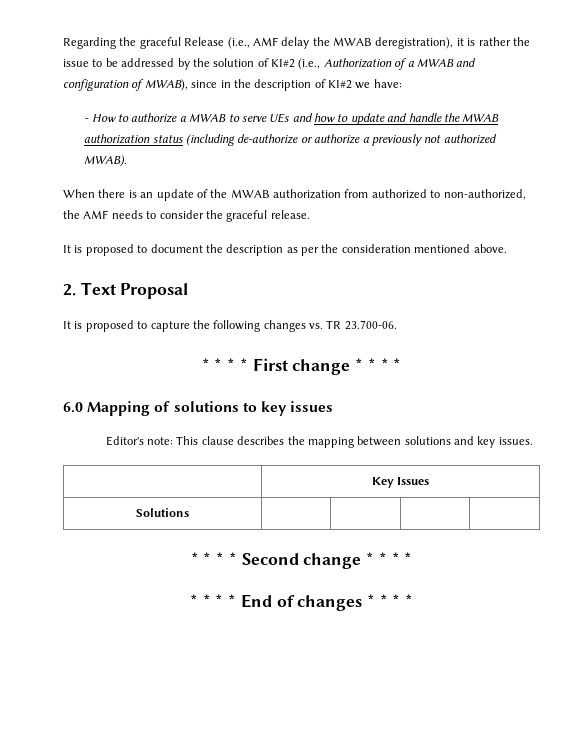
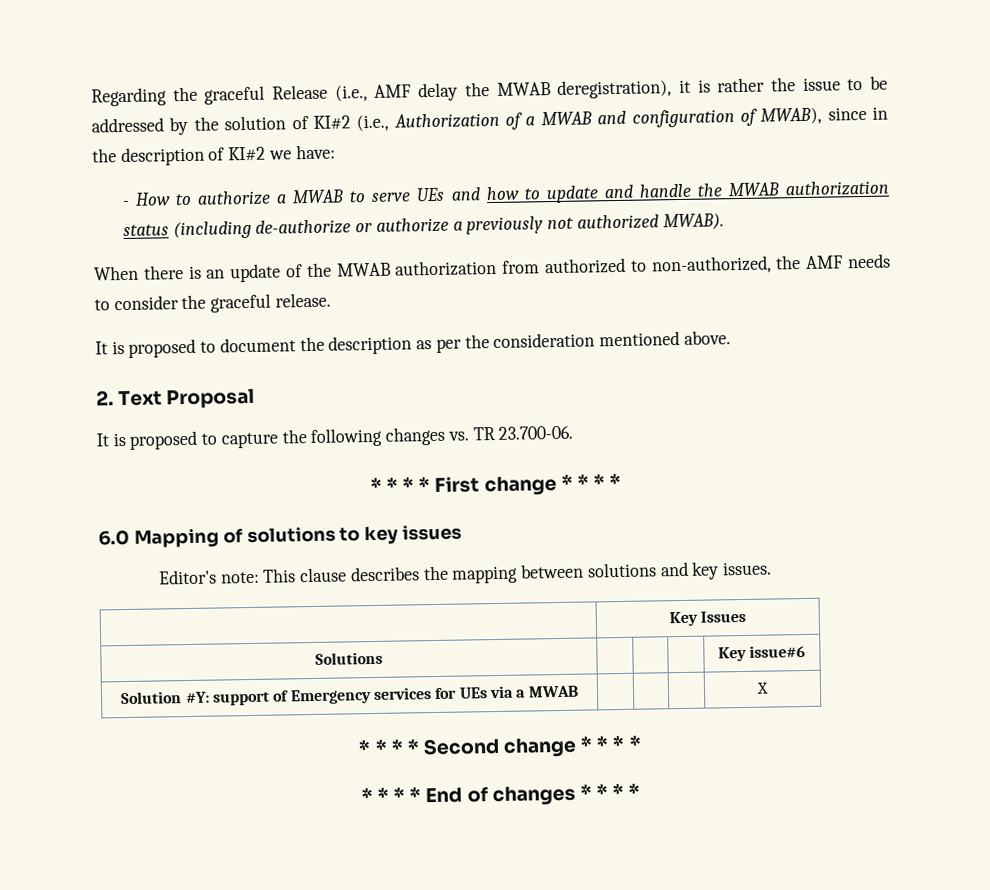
- Solutions | | | |
+ Solutions | | | | Key issue#6
+ Solution #Y: support of Emergency services for UEs via a MWAB | | | | X

